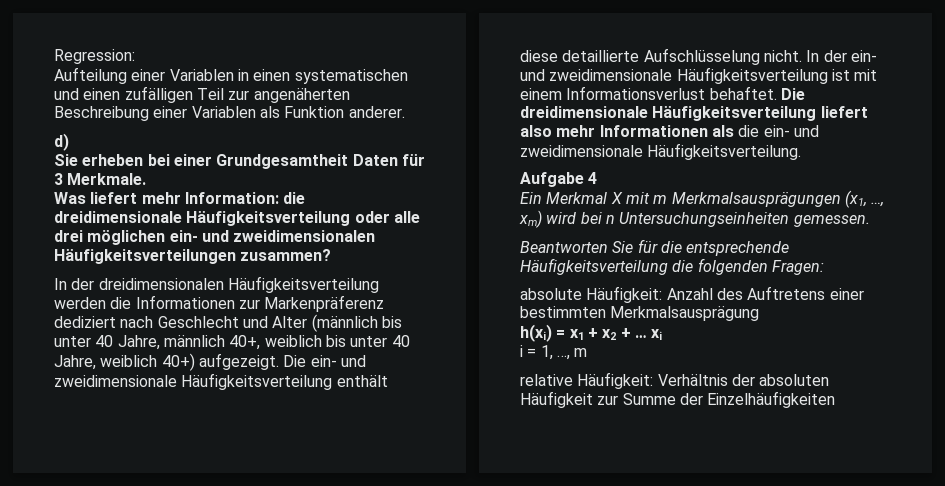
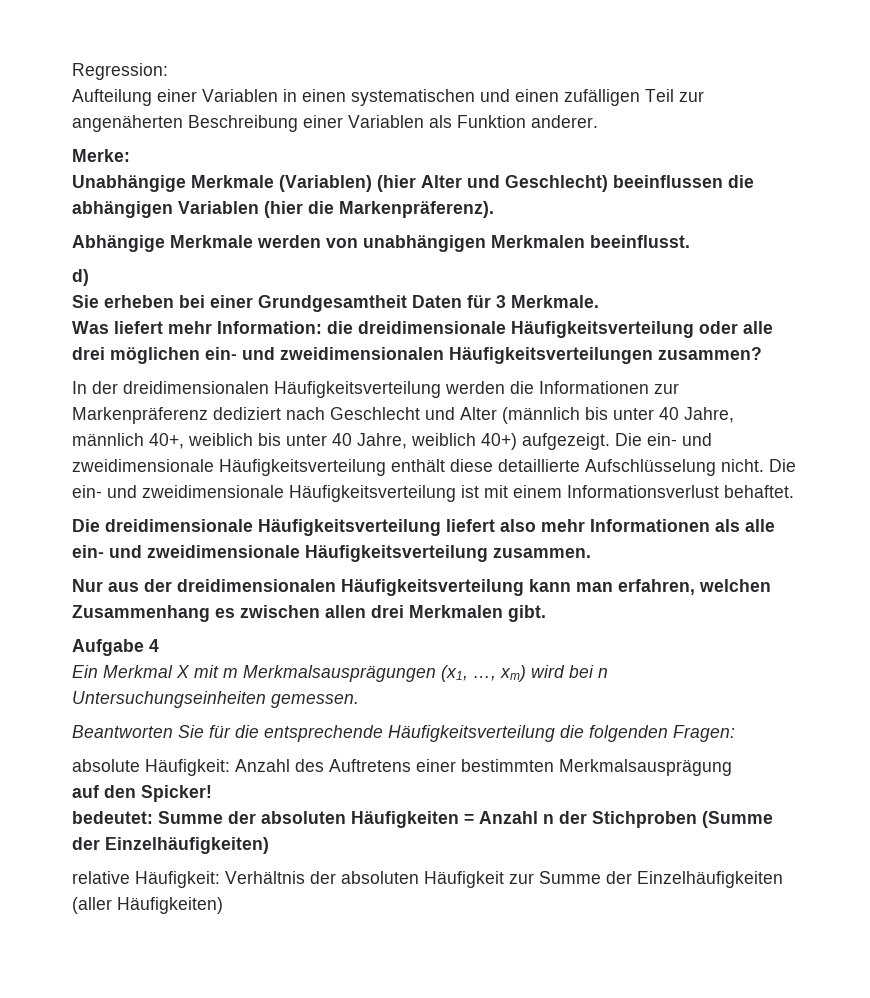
+ Merke:
+ Unabhängige Merkmale (Variablen) (hier Alter und Geschlecht) beeinflussen die abhängigen Variablen (hier die Markenpräferenz).
+ Abhängige Merkmale werden von unabhängigen Merkmalen beeinflusst.
- In der ein- und zweidimensionale Häufigkeitsverteilung ist mit einem Informationsverlust behaftet. Die dreidimensionale Häufigkeitsverteilung liefert also mehr Informationen als die ein- und zweidimensionale Häufigkeitsverteilung.
+ Die ein- und zweidimensionale Häufigkeitsverteilung ist mit einem Informationsverlust behaftet.
+ Die dreidimensionale Häufigkeitsverteilung liefert also mehr Informationen als alle ein- und zweidimensionale Häufigkeitsverteilung zusammen.
+ Nur aus der dreidimensionalen Häufigkeitsverteilung kann man erfahren, welchen Zusammenhang es zwischen allen drei Merkmalen gibt.
- h(xi) = x1 + x2 + … xi
- i = 1, …, m
+ auf den Spicker!
+ bedeutet: Summe der absoluten Häufigkeiten = Anzahl n der Stichproben (Summe der Einzelhäufigkeiten)
- relative Häufigkeit: Verhältnis der absoluten Häufigkeit zur Summe der Einzelhäufigkeiten
+ relative Häufigkeit: Verhältnis der absoluten Häufigkeit zur Summe der Einzelhäufigkeiten (aller Häufigkeiten)

